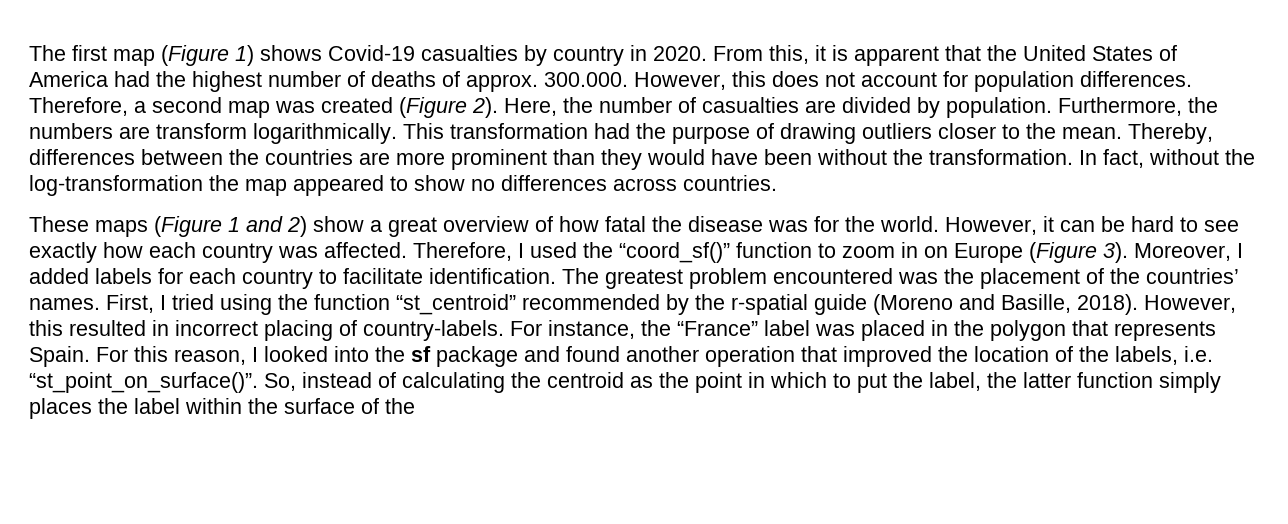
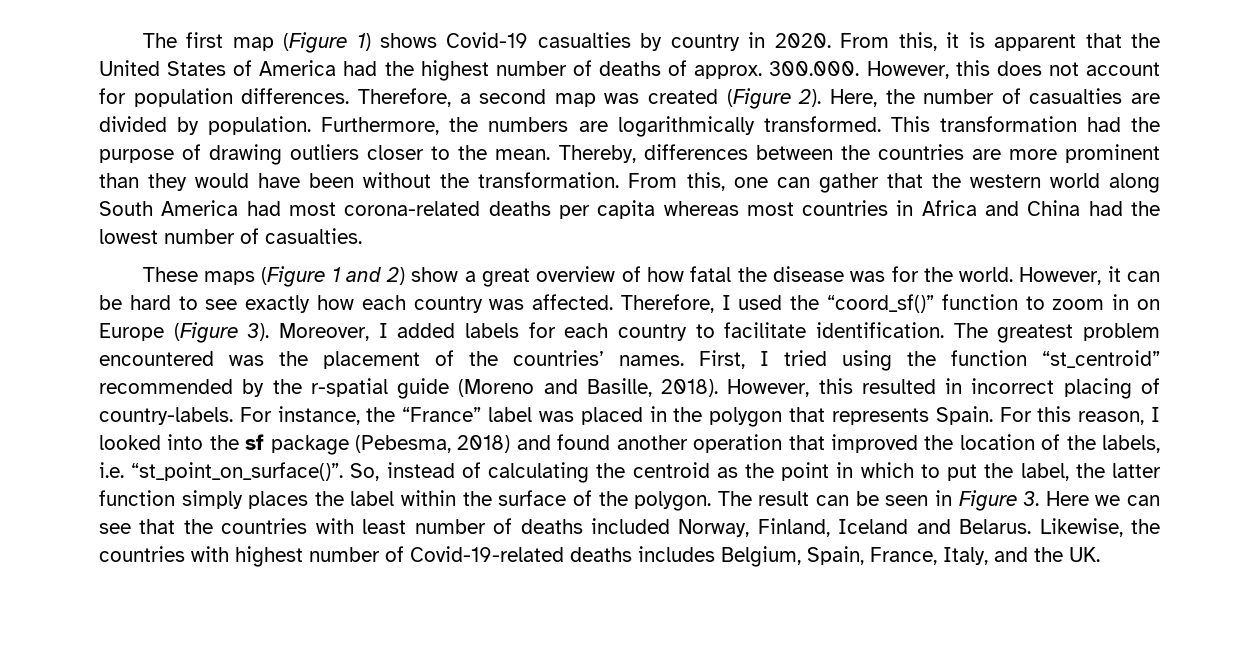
- Furthermore, the numbers are transform logarithmically.
+ Furthermore, the numbers are logarithmically transformed.
- In fact, without the log-transformation the map appeared to show no differences across countries.
+ From this, one can gather that the western world along South America had most corona-related deaths per capita whereas most countries in Africa and China had the lowest number of casualties.
- For this reason, I looked into the sf package and found another operation that improved the location of the labels, i.e. “st_point_on_surface()”.
+ For this reason, I looked into the sf package (Pebesma, 2018) and found another operation that improved the location of the labels, i.e. “st_point_on_surface()”.
- So, instead of calculating the centroid as the point in which to put the label, the latter function simply places the label within the surface of the
+ So, instead of calculating the centroid as the point in which to put the label, the latter function simply places the label within the surface of the polygon. The result can be seen in Figure 3. Here we can see that the countries with least number of deaths included Norway, Finland, Iceland and Belarus. Likewise, the countries with highest number of Covid-19-related deaths includes Belgium, Spain, France, Italy, and the UK.

